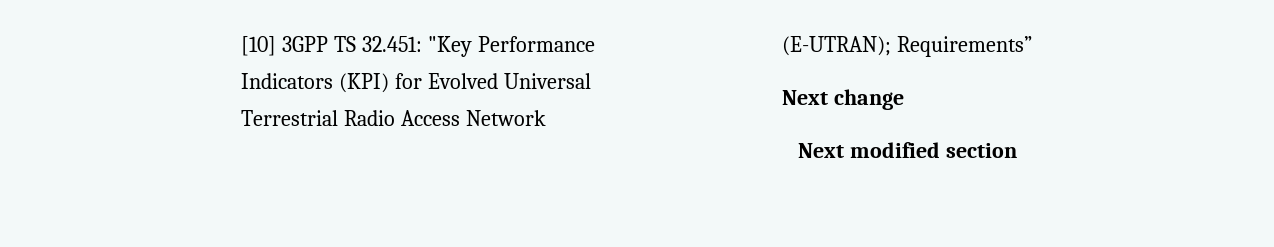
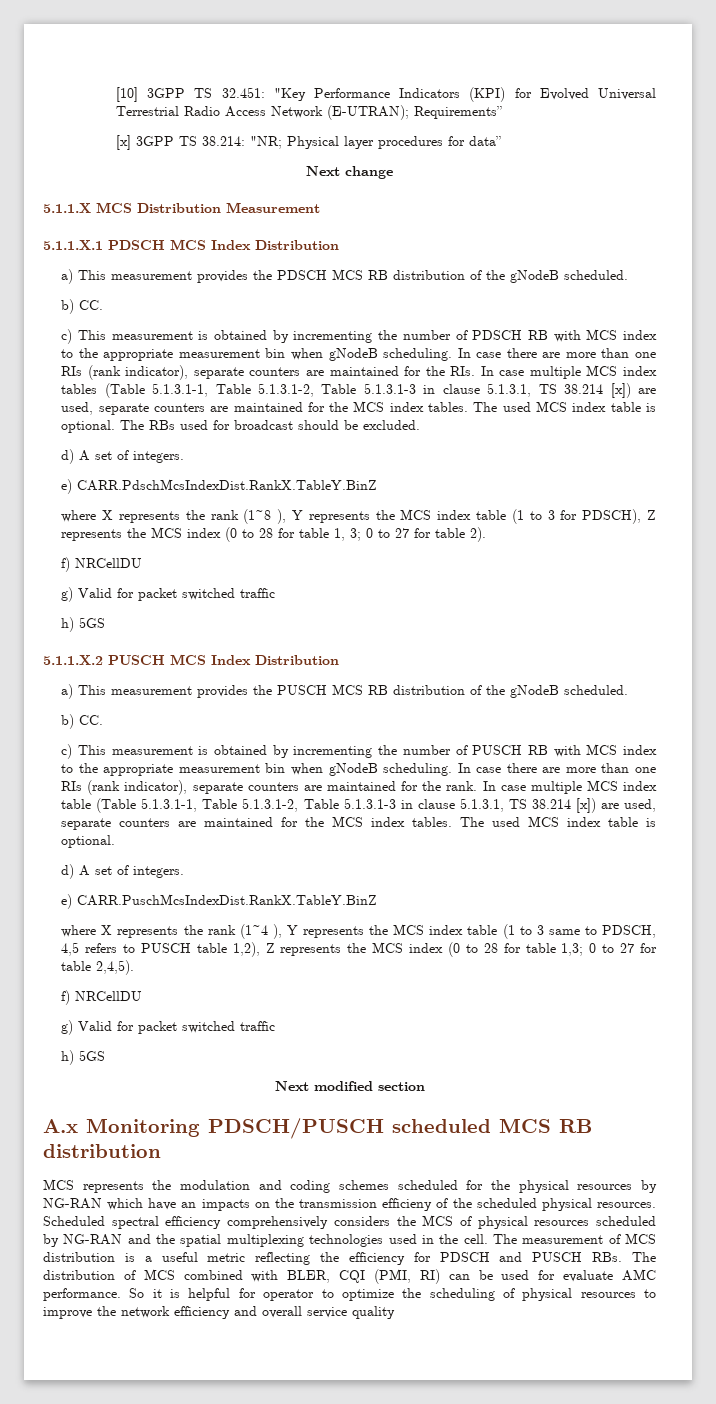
+ [x] 3GPP TS 38.214: "NR; Physical layer procedures for data”
  Next change
+ 5.1.1.X MCS Distribution Measurement
+ 5.1.1.X.1 PDSCH MCS Index Distribution
+ a) This measurement provides the PDSCH MCS RB distribution of the gNodeB scheduled.
+ b) CC.
+ c) This measurement is obtained by incrementing the number of PDSCH RB with MCS index to the appropriate measurement bin when gNodeB scheduling. In case there are more than one RIs (rank indicator), separate counters are maintained for the RIs. In case multiple MCS index tables (Table 5.1.3.1-1, Table 5.1.3.1-2, Table 5.1.3.1-3 in clause 5.1.3.1, TS 38.214 [x]) are used, separate counters are maintained for the MCS index tables. The used MCS index table is optional. The RBs used for broadcast should be excluded.
+ d) A set of integers.
+ e) CARR.PdschMcsIndexDist.RankX.TableY.BinZ
+ where X represents the rank (1~8 ), Y represents the MCS index table (1 to 3 for PDSCH), Z represents the MCS index (0 to 28 for table 1, 3; 0 to 27 for table 2).
+ f) NRCellDU
+ g) Valid for packet switched traffic
+ h) 5GS
+ 5.1.1.X.2 PUSCH MCS Index Distribution
+ a) This measurement provides the PUSCH MCS RB distribution of the gNodeB scheduled.
+ b) CC.
+ c) This measurement is obtained by incrementing the number of PUSCH RB with MCS index to the appropriate measurement bin when gNodeB scheduling. In case there are more than one RIs (rank indicator), separate counters are maintained for the rank. In case multiple MCS index table (Table 5.1.3.1-1, Table 5.1.3.1-2, Table 5.1.3.1-3 in clause 5.1.3.1, TS 38.214 [x]) are used, separate counters are maintained for the MCS index tables. The used MCS index table is optional.
+ d) A set of integers.
+ e) CARR.PuschMcsIndexDist.RankX.TableY.BinZ
+ where X represents the rank (1~4 ), Y represents the MCS index table (1 to 3 same to PDSCH, 4,5 refers to PUSCH table 1,2), Z represents the MCS index (0 to 28 for table 1,3; 0 to 27 for table 2,4,5).
+ f) NRCellDU
+ g) Valid for packet switched traffic
+ h) 5GS
  Next modified section
+ A.x Monitoring PDSCH/PUSCH scheduled MCS RB distribution
+ MCS represents the modulation and coding schemes scheduled for the physical resources by NG-RAN which have an impacts on the transmission efficieny of the scheduled physical resources. Scheduled spectral efficiency comprehensively considers the MCS of physical resources scheduled by NG-RAN and the spatial multiplexing technologies used in the cell. The measurement of MCS distribution is a useful metric reflecting the efficiency for PDSCH and PUSCH RBs. The distribution of MCS combined with BLER, CQI (PMI, RI) can be used for evaluate AMC performance. So it is helpful for operator to optimize the scheduling of physical resources to improve the network efficiency and overall service quality

